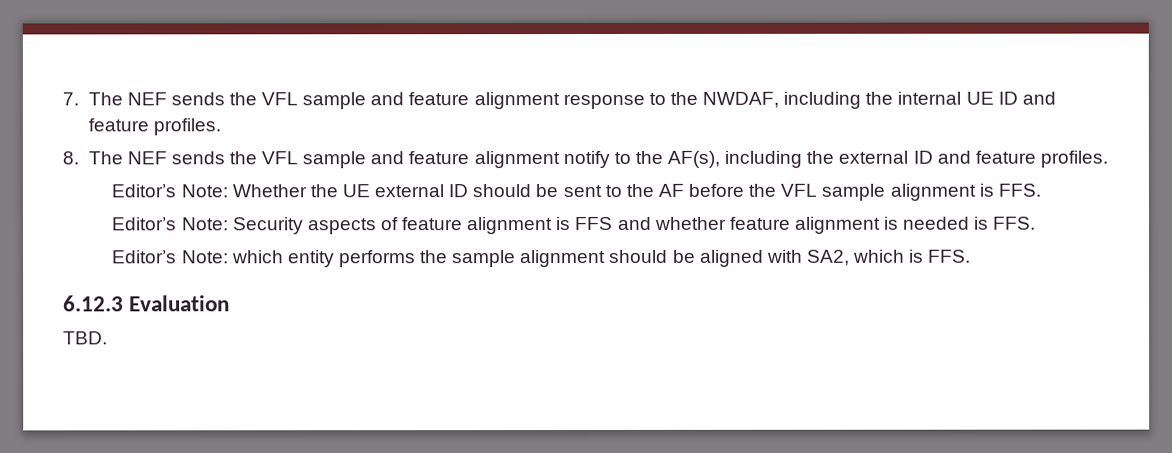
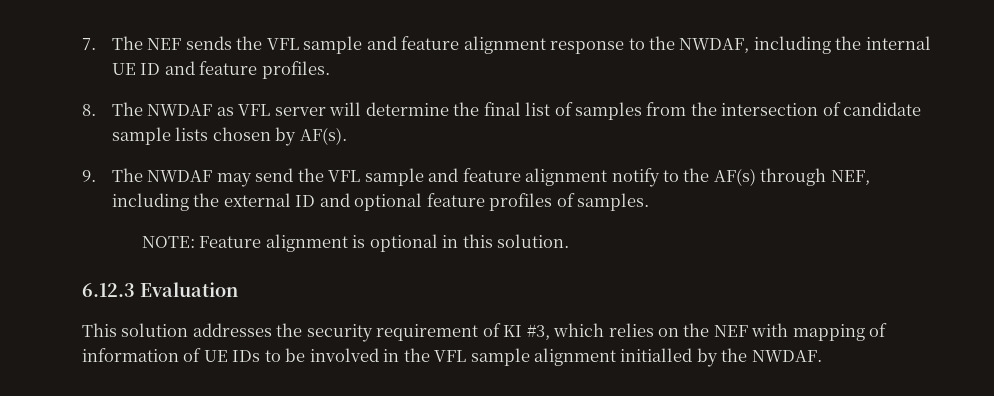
- 8. The NEF sends the VFL sample and feature alignment notify to the AF(s), including the external ID and feature profiles.
- Editor’s Note: Whether the UE external ID should be sent to the AF before the VFL sample alignment is FFS.
- Editor’s Note: Security aspects of feature alignment is FFS and whether feature alignment is needed is FFS.
- Editor’s Note: which entity performs the sample alignment should be aligned with SA2, which is FFS.
+ 8. The NWDAF as VFL server will determine the final list of samples from the intersection of candidate sample lists chosen by AF(s).
+ 9. The NWDAF may send the VFL sample and feature alignment notify to the AF(s) through NEF, including the external ID and optional feature profiles of samples.
+ NOTE: Feature alignment is optional in this solution.
  6.12.3 Evaluation
- TBD.
+ This solution addresses the security requirement of KI #3, which relies on the NEF with mapping of information of UE IDs to be involved in the VFL sample alignment initialled by the NWDAF.

